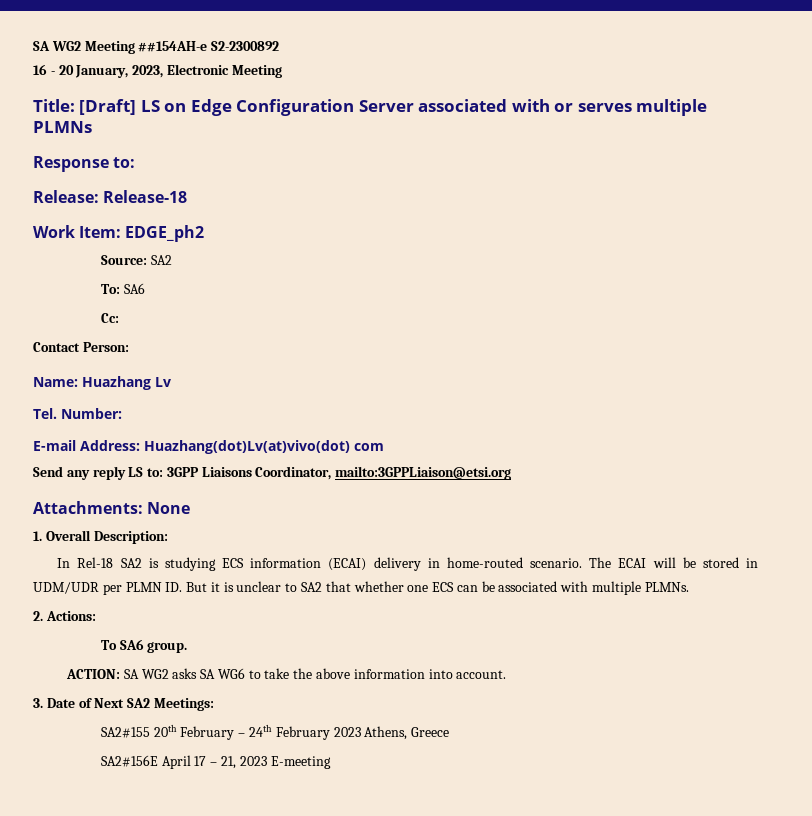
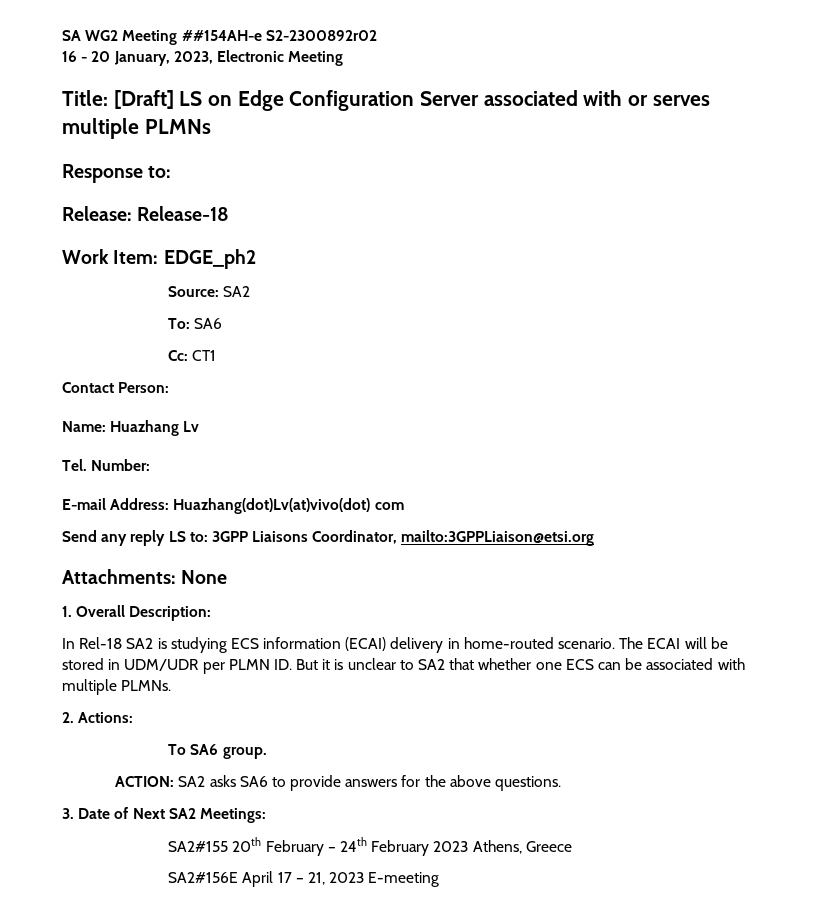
- SA WG2 Meeting ##154AH-e S2-2300892
+ SA WG2 Meeting ##154AH-e S2-2300892r02
- Cc:
+ Cc: CT1
- ACTION: SA WG2 asks SA WG6 to take the above information into account.
+ ACTION: SA2 asks SA6 to provide answers for the above questions.

